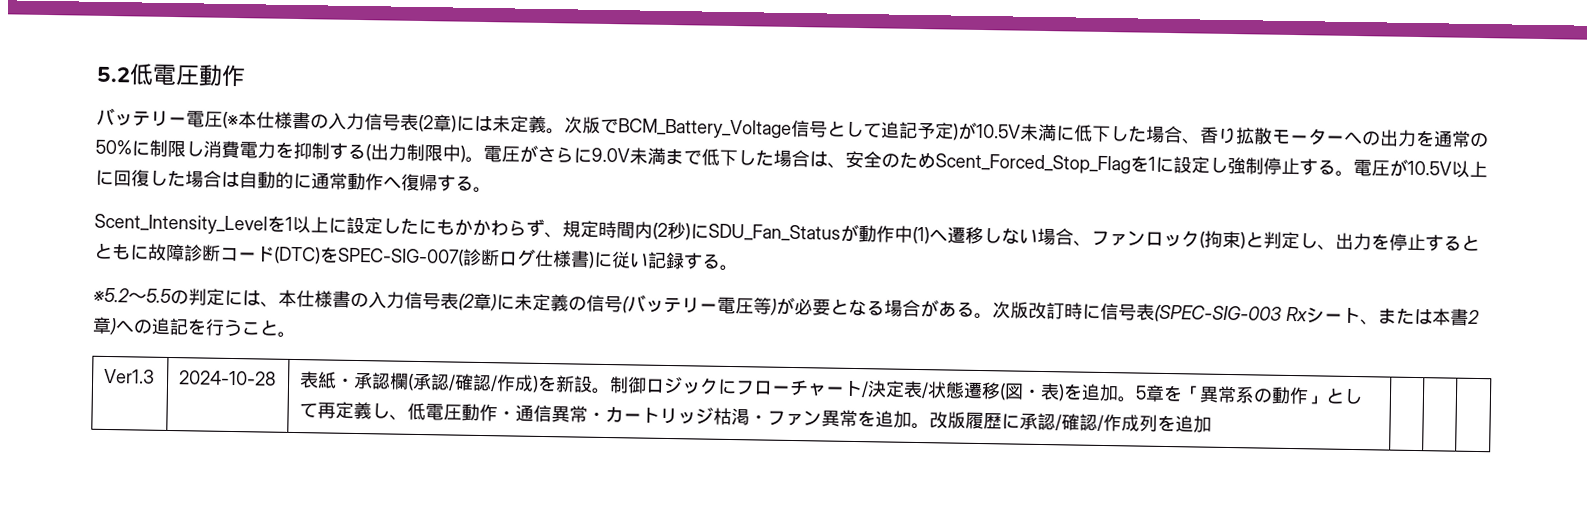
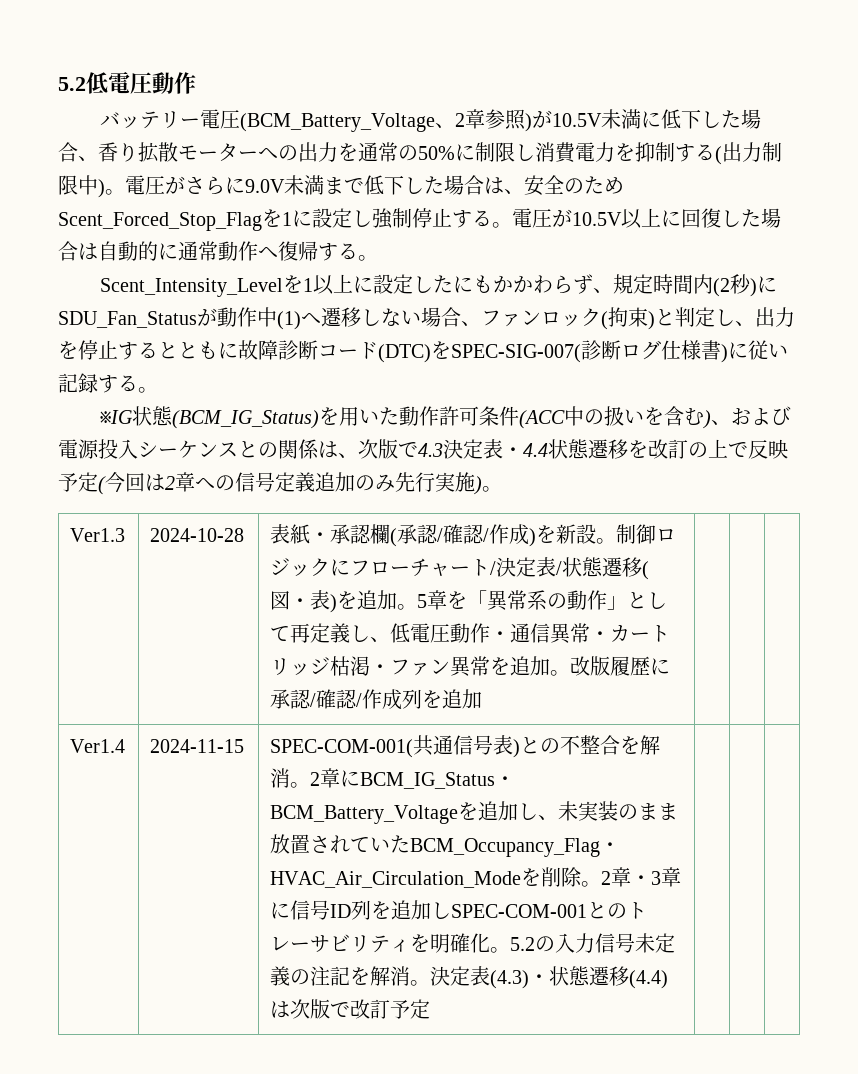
- バッテリー電圧(※本仕様書の入力信号表(2章)には未定義。次版でBCM_Battery_Voltage信号として追記予定)が10.5V未満に低下した場合、香り拡散モーターへの出力を通常の50%に制限し消費電力を抑制する(出力制限中)。
+ バッテリー電圧(BCM_Battery_Voltage、2章参照)が10.5V未満に低下した場合、香り拡散モーターへの出力を通常の50%に制限し消費電力を抑制する(出力制限中)。
- ※5.2〜5.5の判定には、本仕様書の入力信号表(2章)に未定義の信号(バッテリー電圧等)が必要となる場合がある。次版改訂時に信号表(SPEC-SIG-003 Rxシート、または本書2章)への追記を行うこと。
+ ※IG状態(BCM_IG_Status)を用いた動作許可条件(ACC中の扱いを含む)、および電源投入シーケンスとの関係は、次版で4.3決定表・4.4状態遷移を改訂の上で反映予定(今回は2章への信号定義追加のみ先行実施)。
+ Ver1.4 | 2024-11-15 | SPEC-COM-001(共通信号表)との不整合を解消。2章にBCM_IG_Status・BCM_Battery_Voltageを追加し、未実装のまま放置されていたBCM_Occupancy_Flag・HVAC_Air_Circulation_Modeを削除。2章・3章に信号ID列を追加しSPEC-COM-001とのトレーサビリティを明確化。5.2の入力信号未定義の注記を解消。決定表(4.3)・状態遷移(4.4)は次版で改訂予定

